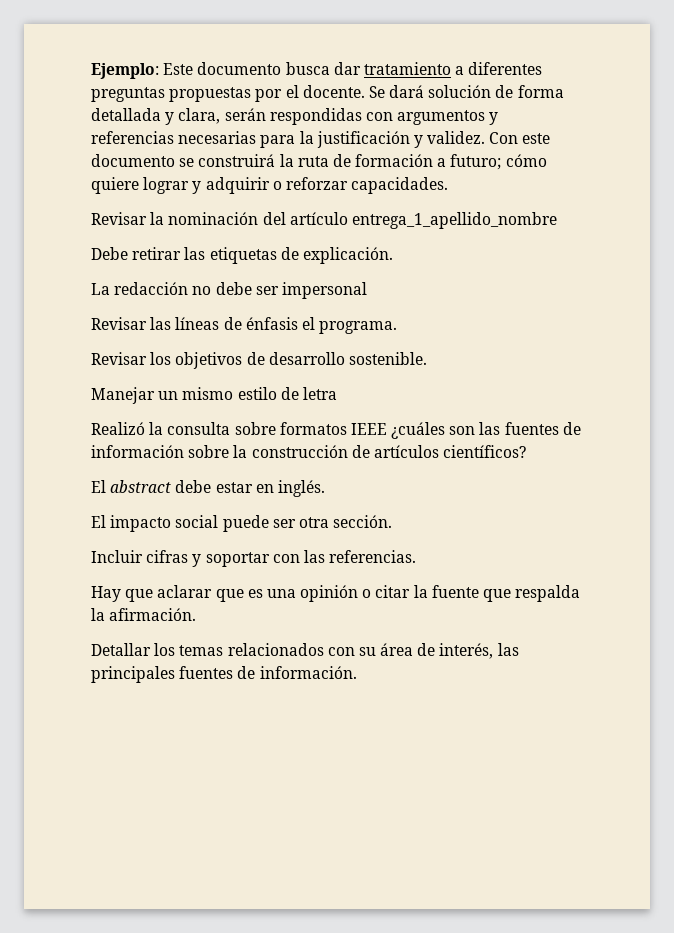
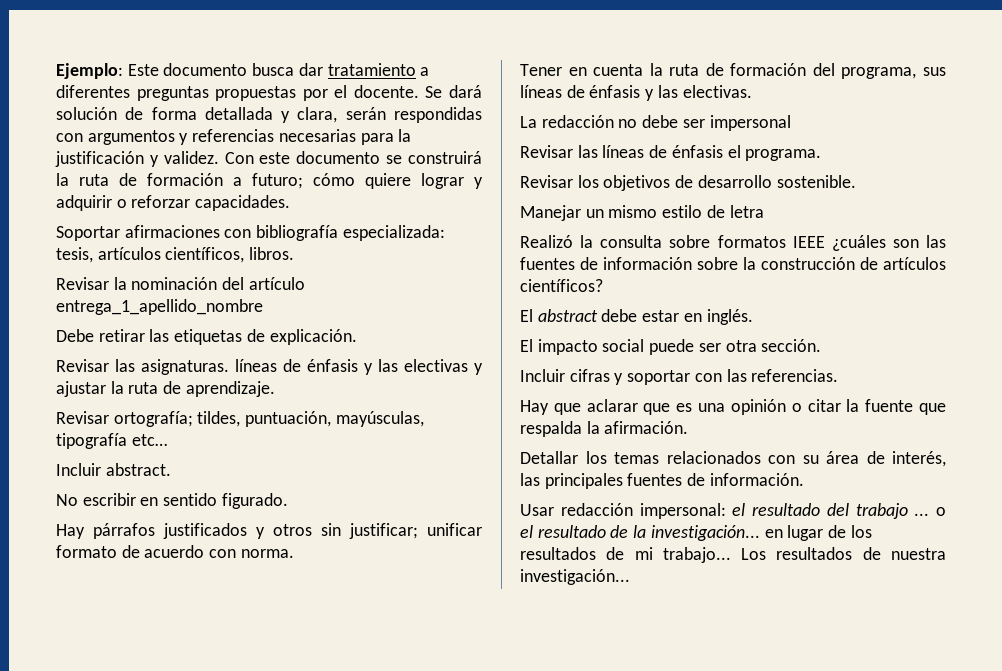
+ Soportar afirmaciones con bibliografía especializada: tesis, artículos científicos, libros.
+ Revisar las asignaturas. líneas de énfasis y las electivas y ajustar la ruta de aprendizaje.
+ Revisar ortografía; tildes, puntuación, mayúsculas, tipografía etc…
+ Incluir abstract.
+ No escribir en sentido figurado.
+ Hay párrafos justificados y otros sin justificar; unificar formato de acuerdo con norma.
+ Tener en cuenta la ruta de formación del programa, sus líneas de énfasis y las electivas.
+ Usar redacción impersonal: el resultado del trabajo ... o el resultado de la investigación... en lugar de los resultados de mi trabajo... Los resultados de nuestra investigación...

